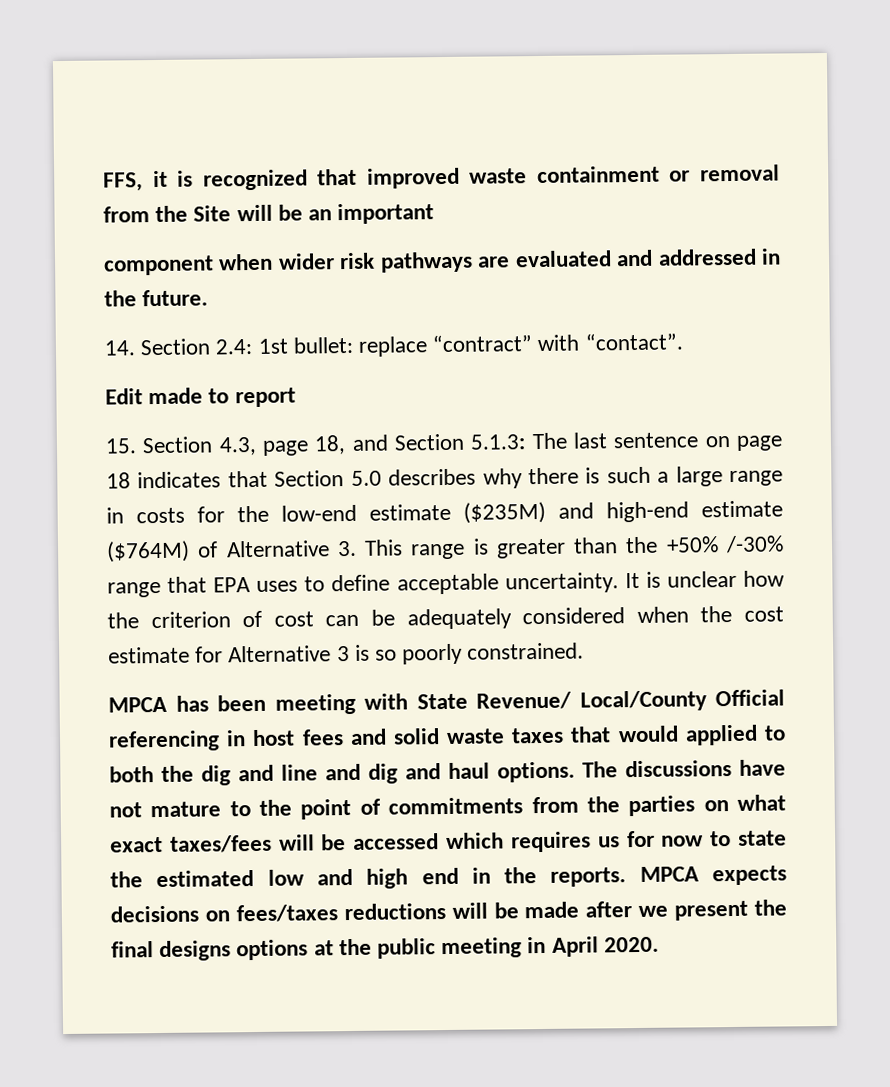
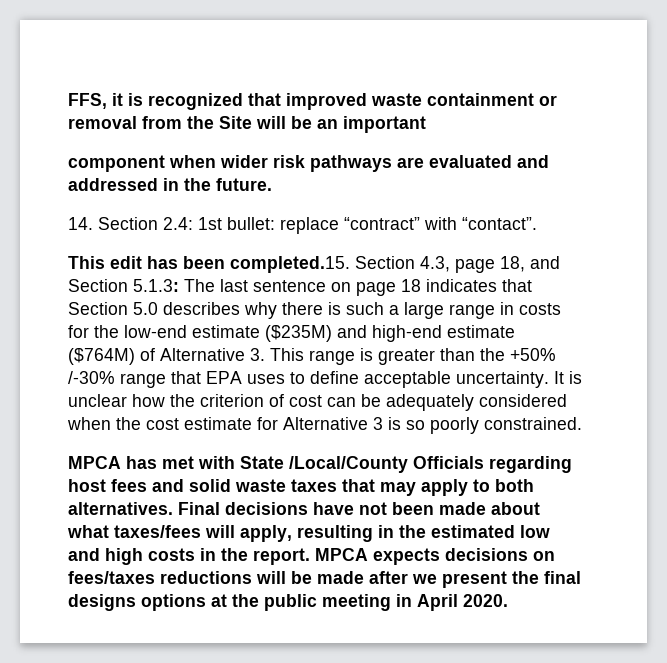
- Edit made to report
- 15. Section 4.3, page 18, and Section 5.1.3: The last sentence on page 18 indicates that Section 5.0 describes why there is such a large range in costs for the low-end estimate ($235M) and high-end estimate ($764M) of Alternative 3. This range is greater than the +50% /-30% range that EPA uses to define acceptable uncertainty.
+ This edit has been completed.15. Section 4.3, page 18, and Section 5.1.3: The last sentence on page 18 indicates that Section 5.0 describes why there is such a large range in costs for the low-end estimate ($235M) and high-end estimate ($764M) of Alternative 3. This range is greater than the +50% /-30% range that EPA uses to define acceptable uncertainty.
- MPCA has been meeting with State Revenue/ Local/County Official referencing in host fees and solid waste taxes that would applied to both the dig and line and dig and haul options. The discussions have not mature to the point of commitments from the parties on what exact taxes/fees will be accessed which requires us for now to state the estimated low and high end in the reports.
+ MPCA has met with State /Local/County Officials regarding host fees and solid waste taxes that may apply to both alternatives. Final decisions have not been made about what taxes/fees will apply, resulting in the estimated low and high costs in the report.

